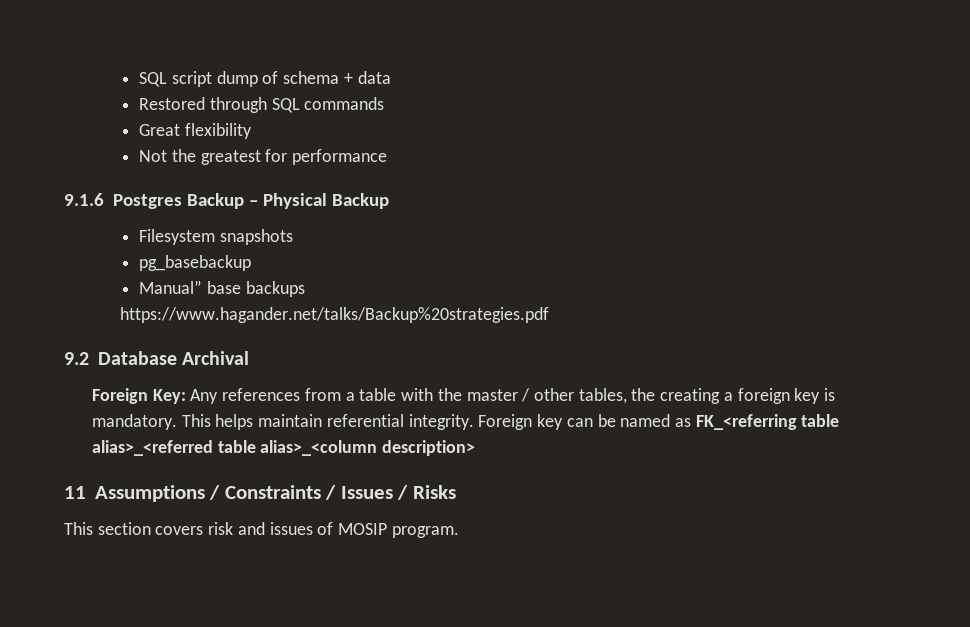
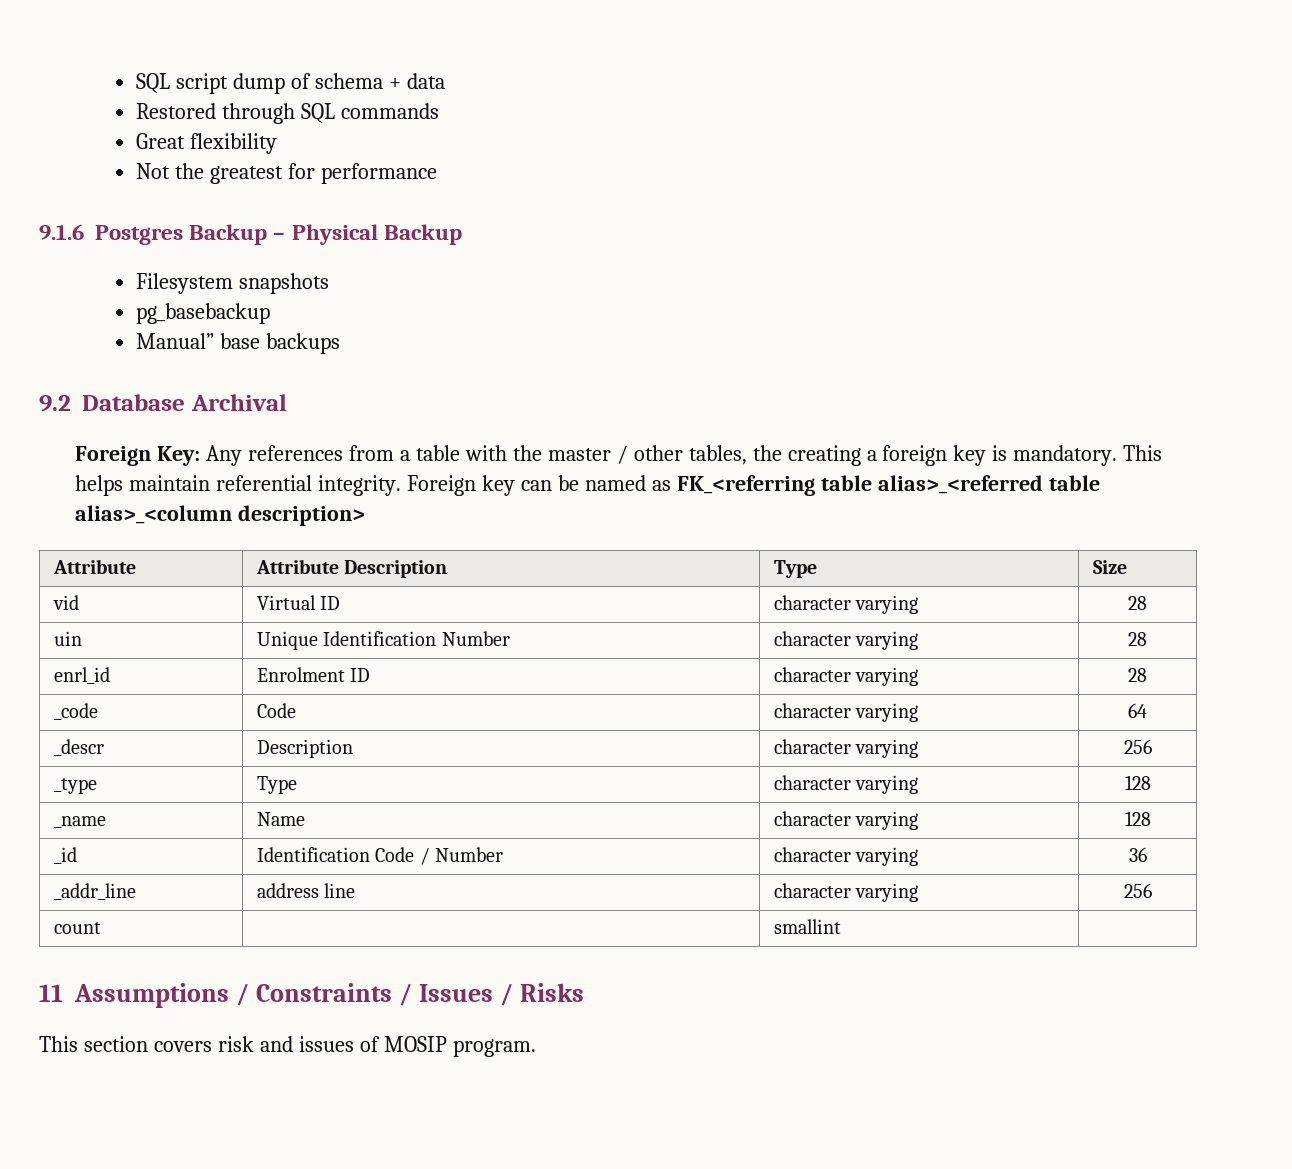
- https://www.hagander.net/talks/Backup%20strategies.pdf
+ Attribute | Attribute Description | Type | Size
+ vid | Virtual ID | character varying | 28
+ uin | Unique Identification Number | character varying | 28
+ enrl_id | Enrolment ID | character varying | 28
+ _code | Code | character varying | 64
+ _descr | Description | character varying | 256
+ _type | Type | character varying | 128
+ _name | Name | character varying | 128
+ _id | Identification Code / Number | character varying | 36
+ _addr_line | address line | character varying | 256
+ count | | smallint |

